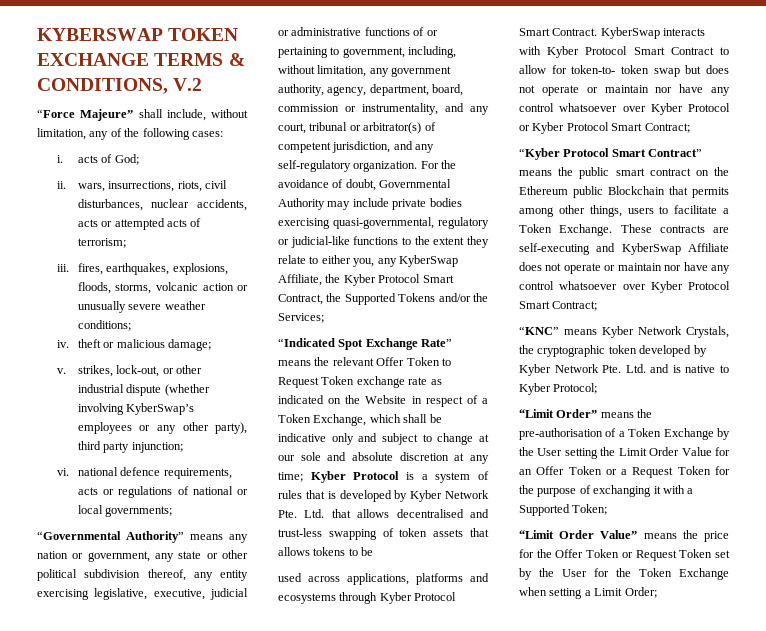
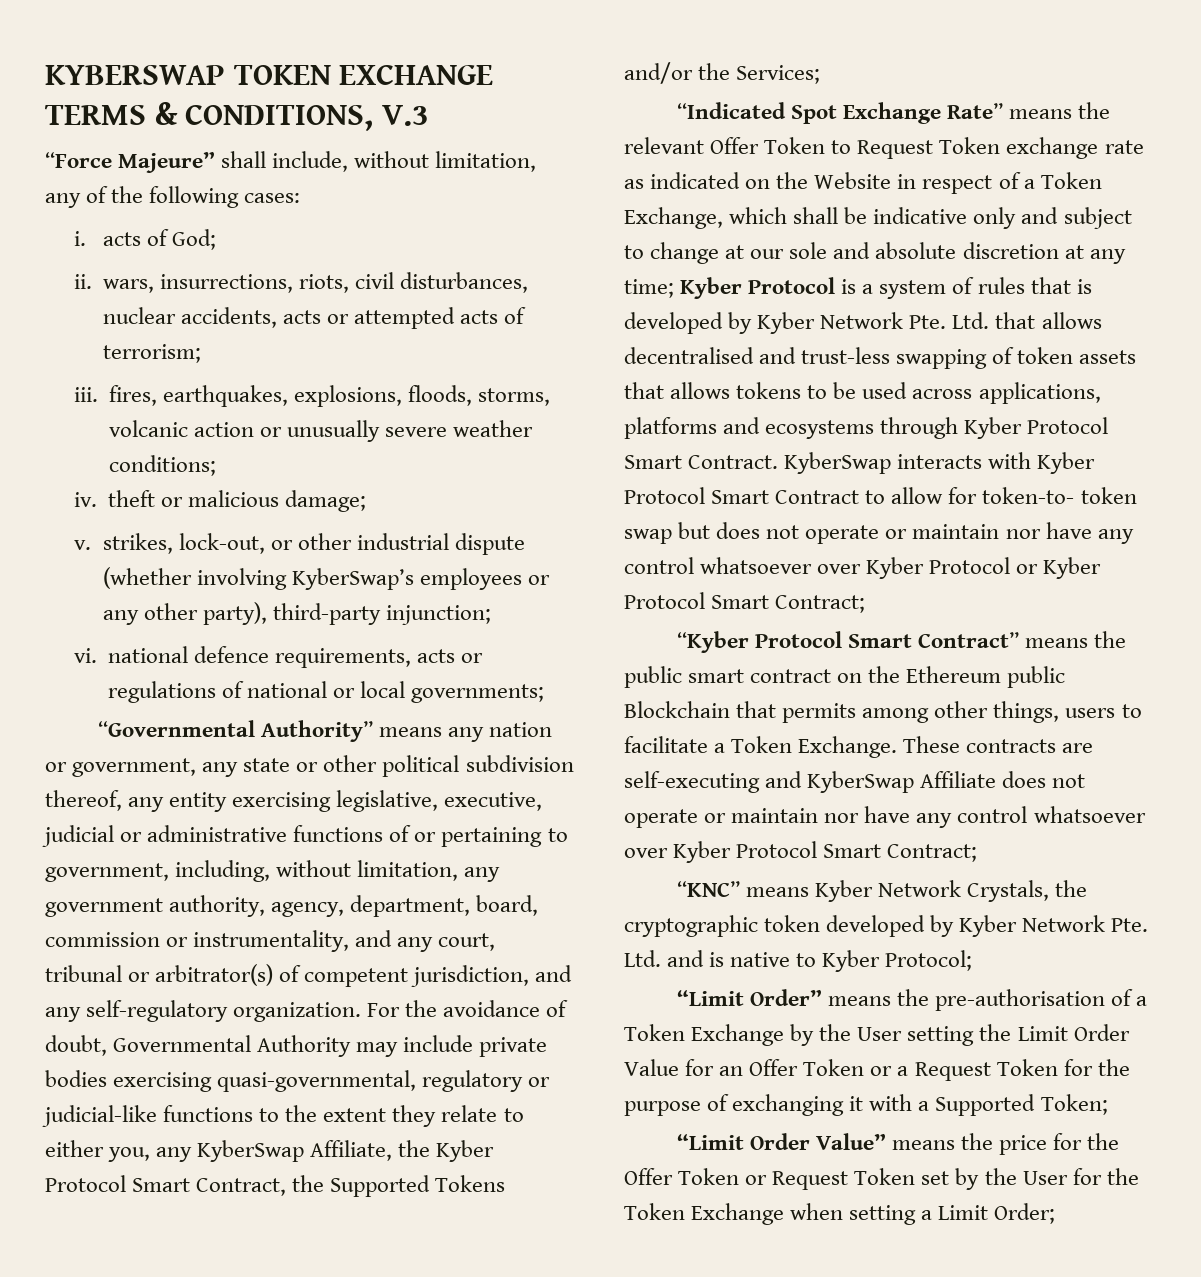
- KYBERSWAP TOKEN EXCHANGE TERMS & CONDITIONS, V.2
+ KYBERSWAP TOKEN EXCHANGE TERMS & CONDITIONS, V.3
- v. strikes, lock-out, or other industrial dispute (whether involving KyberSwap’s employees or any other party), third party injunction;
+ v. strikes, lock-out, or other industrial dispute (whether involving KyberSwap’s employees or any other party), third-party injunction;
- Kyber Protocol is a system of rules that is developed by Kyber Network Pte. Ltd. that allows decentralised and trust-less swapping of token assets that allows tokens to be
- used across applications, platforms and ecosystems through Kyber Protocol Smart Contract.
+ Kyber Protocol is a system of rules that is developed by Kyber Network Pte. Ltd. that allows decentralised and trust-less swapping of token assets that allows tokens to be used across applications, platforms and ecosystems through Kyber Protocol Smart Contract.

